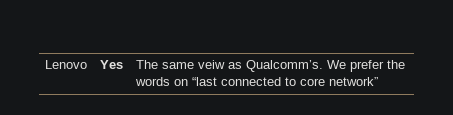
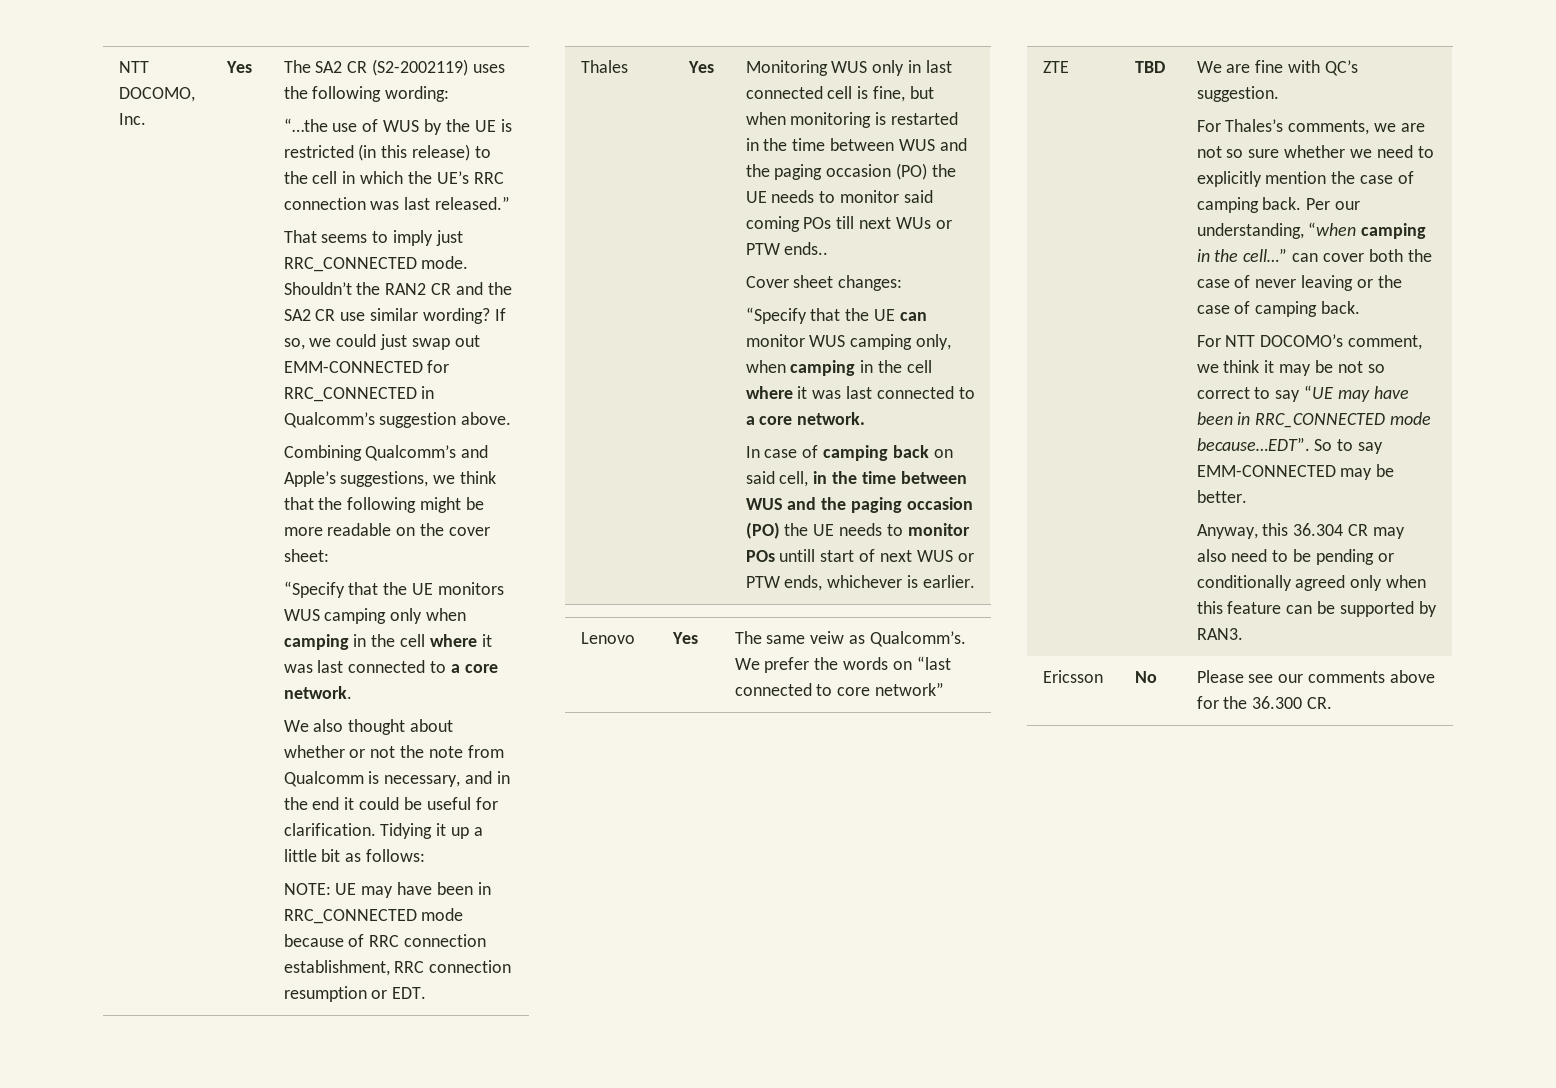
+ NTT DOCOMO, Inc. | Yes | The SA2 CR (S2-2002119) uses the following wording:
+ “…the use of WUS by the UE is restricted (in this release) to the cell in which the UE’s RRC connection was last released.”
+ That seems to imply just RRC_CONNECTED mode. Shouldn’t the RAN2 CR and the SA2 CR use similar wording? If so, we could just swap out EMM-CONNECTED for RRC_CONNECTED in Qualcomm’s suggestion above.
+ Combining Qualcomm’s and Apple’s suggestions, we think that the following might be more readable on the cover sheet:
+ “Specify that the UE monitors WUS camping only when camping in the cell where it was last connected to a core network.
+ We also thought about whether or not the note from Qualcomm is necessary, and in the end it could be useful for clarification. Tidying it up a little bit as follows:
+ NOTE: UE may have been in RRC_CONNECTED mode because of RRC connection establishment, RRC connection resumption or EDT.
+ Thales | Yes | Monitoring WUS only in last connected cell is fine, but when monitoring is restarted in the time between WUS and the paging occasion (PO) the UE needs to monitor said coming POs till next WUs or PTW ends..
+ Cover sheet changes:
+ “Specify that the UE can monitor WUS camping only, when camping in the cell where it was last connected to a core network.
+ In case of camping back on said cell, in the time between WUS and the paging occasion (PO) the UE needs to monitor POs untill start of next WUS or PTW ends, whichever is earlier.
+ ZTE | TBD | We are fine with QC’s suggestion.
+ For Thales’s comments, we are not so sure whether we need to explicitly mention the case of camping back. Per our understanding, “when camping in the cell…” can cover both the case of never leaving or the case of camping back.
+ For NTT DOCOMO’s comment, we think it may be not so correct to say “UE may have been in RRC_CONNECTED mode because…EDT”. So to say EMM-CONNECTED may be better.
+ Anyway, this 36.304 CR may also need to be pending or conditionally agreed only when this feature can be supported by RAN3.
+ Ericsson | No | Please see our comments above for the 36.300 CR.

